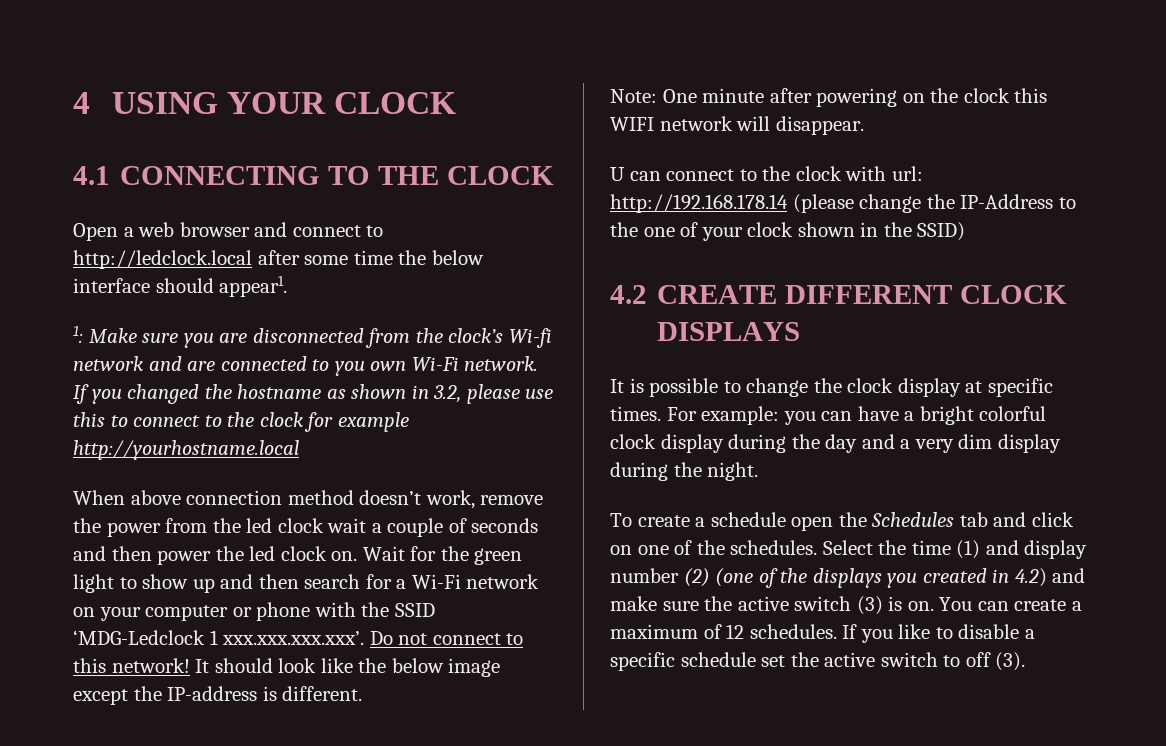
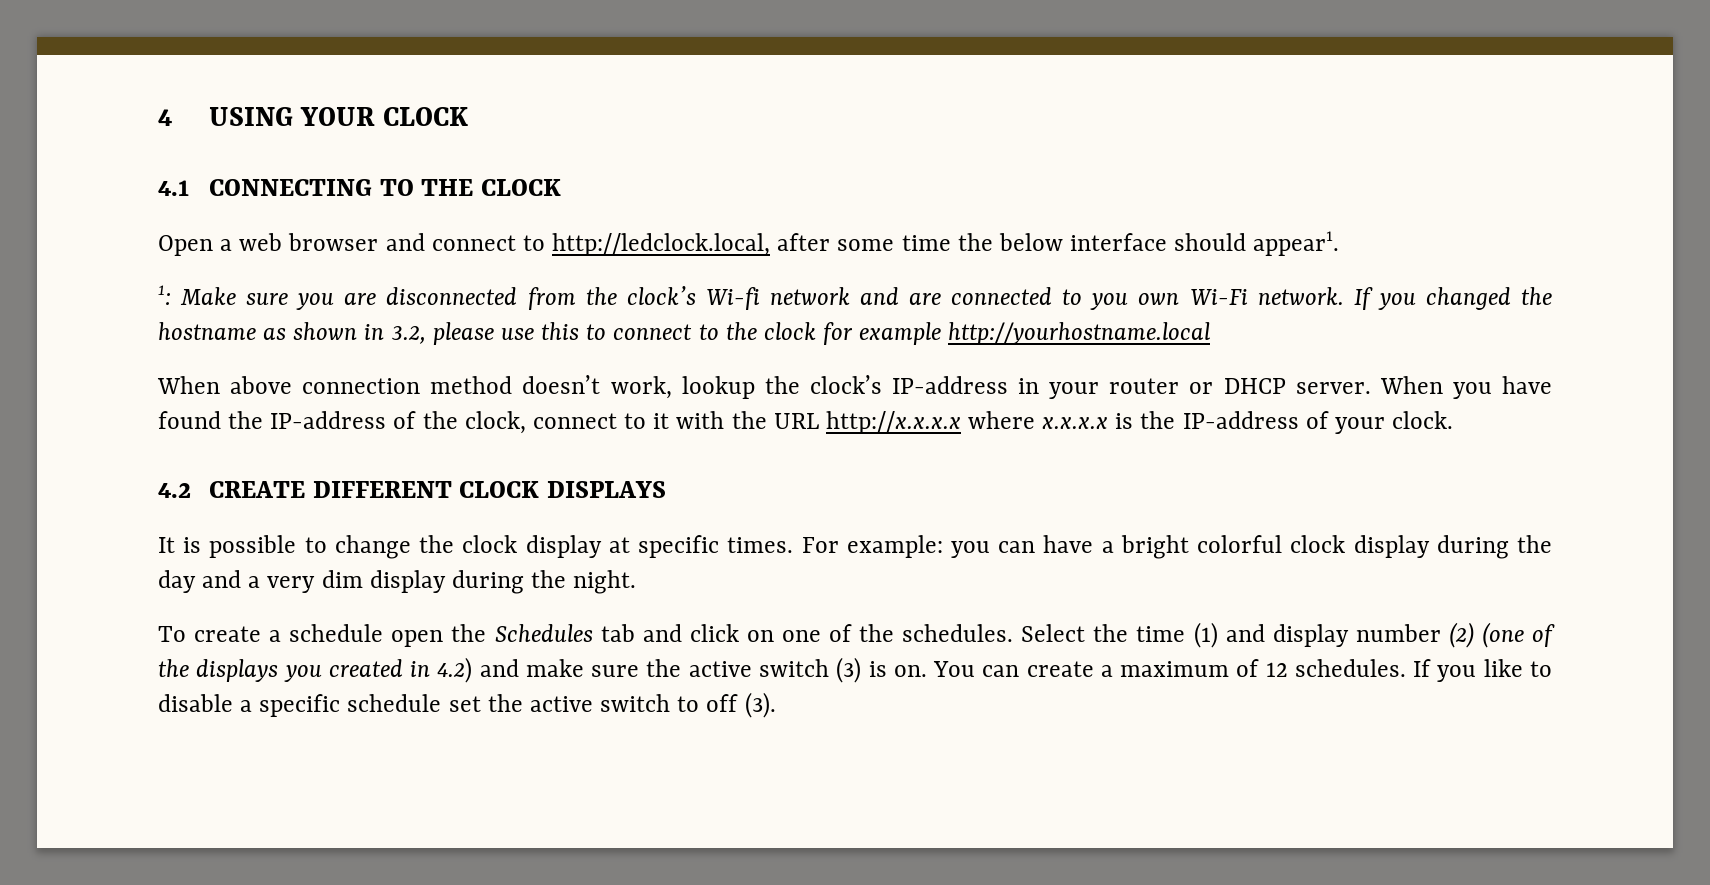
- Open a web browser and connect to http://ledclock.local after some time the below interface should appear1.
+ Open a web browser and connect to http://ledclock.local, after some time the below interface should appear1.
- When above connection method doesn’t work, remove the power from the led clock wait a couple of seconds and then power the led clock on. Wait for the green light to show up and then search for a Wi-Fi network on your computer or phone with the SSID ‘MDG-Ledclock 1 xxx.xxx.xxx.xxx’. Do not connect to this network! It should look like the below image except the IP-address is different.
- Note: One minute after powering on the clock this WIFI network will disappear.
- U can connect to the clock with url: http://192.168.178.14 (please change the IP-Address to the one of your clock shown in the SSID)
+ When above connection method doesn’t work, lookup the clock’s IP-address in your router or DHCP server. When you have found the IP-address of the clock, connect to it with the URL http://x.x.x.x where x.x.x.x is the IP-address of your clock.

